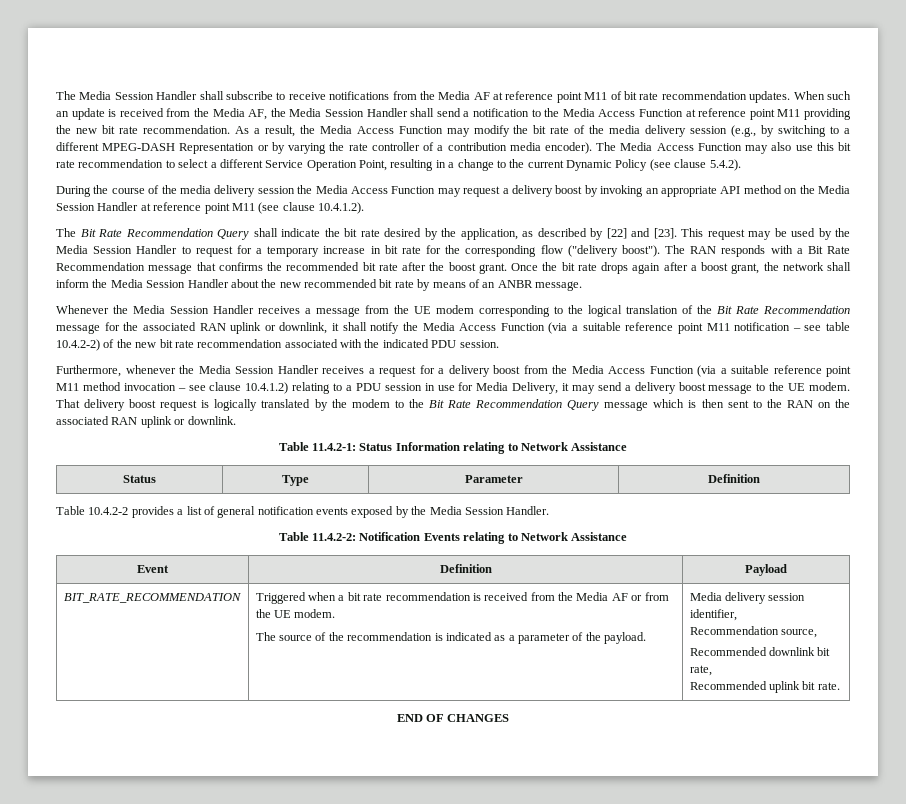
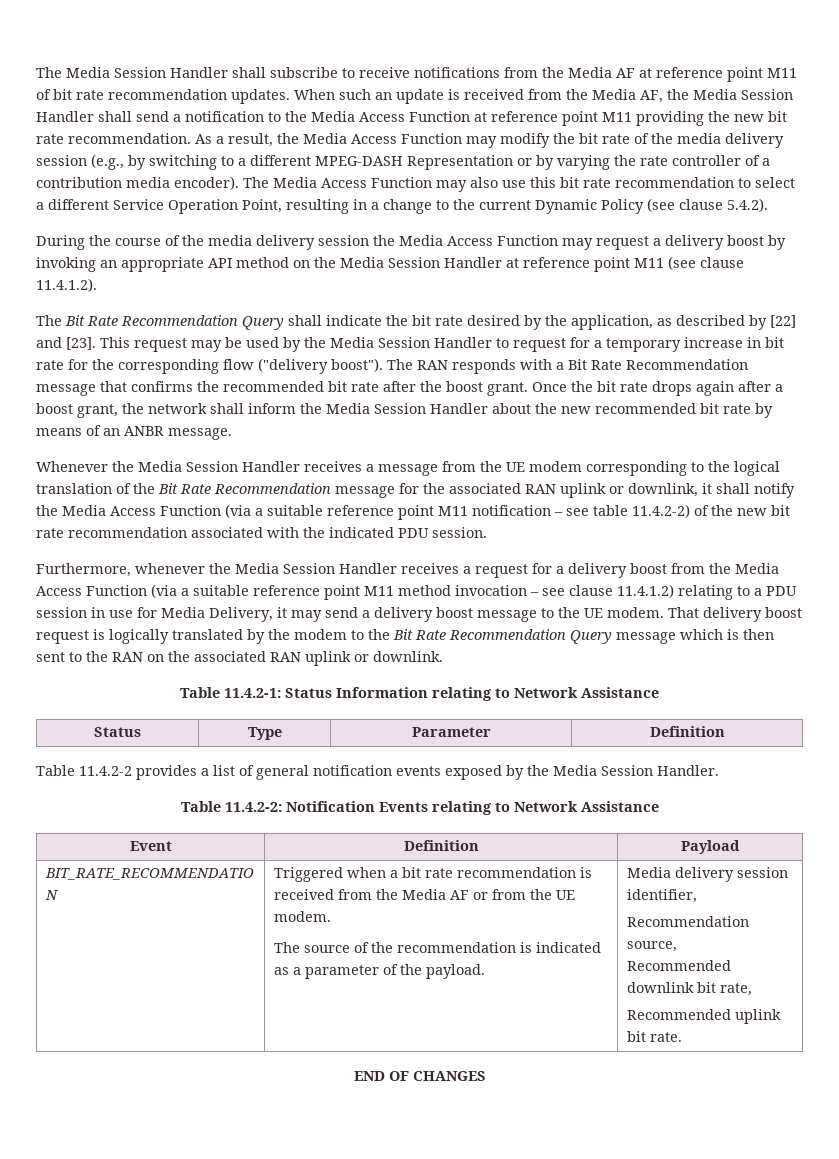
- During the course of the media delivery session the Media Access Function may request a delivery boost by invoking an appropriate API method on the Media Session Handler at reference point M11 (see clause 10.4.1.2).
+ During the course of the media delivery session the Media Access Function may request a delivery boost by invoking an appropriate API method on the Media Session Handler at reference point M11 (see clause 11.4.1.2).
- Whenever the Media Session Handler receives a message from the UE modem corresponding to the logical translation of the Bit Rate Recommendation message for the associated RAN uplink or downlink, it shall notify the Media Access Function (via a suitable reference point M11 notification – see table 10.4.2-2) of the new bit rate recommendation associated with the indicated PDU session.
+ Whenever the Media Session Handler receives a message from the UE modem corresponding to the logical translation of the Bit Rate Recommendation message for the associated RAN uplink or downlink, it shall notify the Media Access Function (via a suitable reference point M11 notification – see table 11.4.2-2) of the new bit rate recommendation associated with the indicated PDU session.
- Furthermore, whenever the Media Session Handler receives a request for a delivery boost from the Media Access Function (via a suitable reference point M11 method invocation – see clause 10.4.1.2) relating to a PDU session in use for Media Delivery, it may send a delivery boost message to the UE modem.
+ Furthermore, whenever the Media Session Handler receives a request for a delivery boost from the Media Access Function (via a suitable reference point M11 method invocation – see clause 11.4.1.2) relating to a PDU session in use for Media Delivery, it may send a delivery boost message to the UE modem.
- Table 10.4.2-2 provides a list of general notification events exposed by the Media Session Handler.
+ Table 11.4.2-2 provides a list of general notification events exposed by the Media Session Handler.

